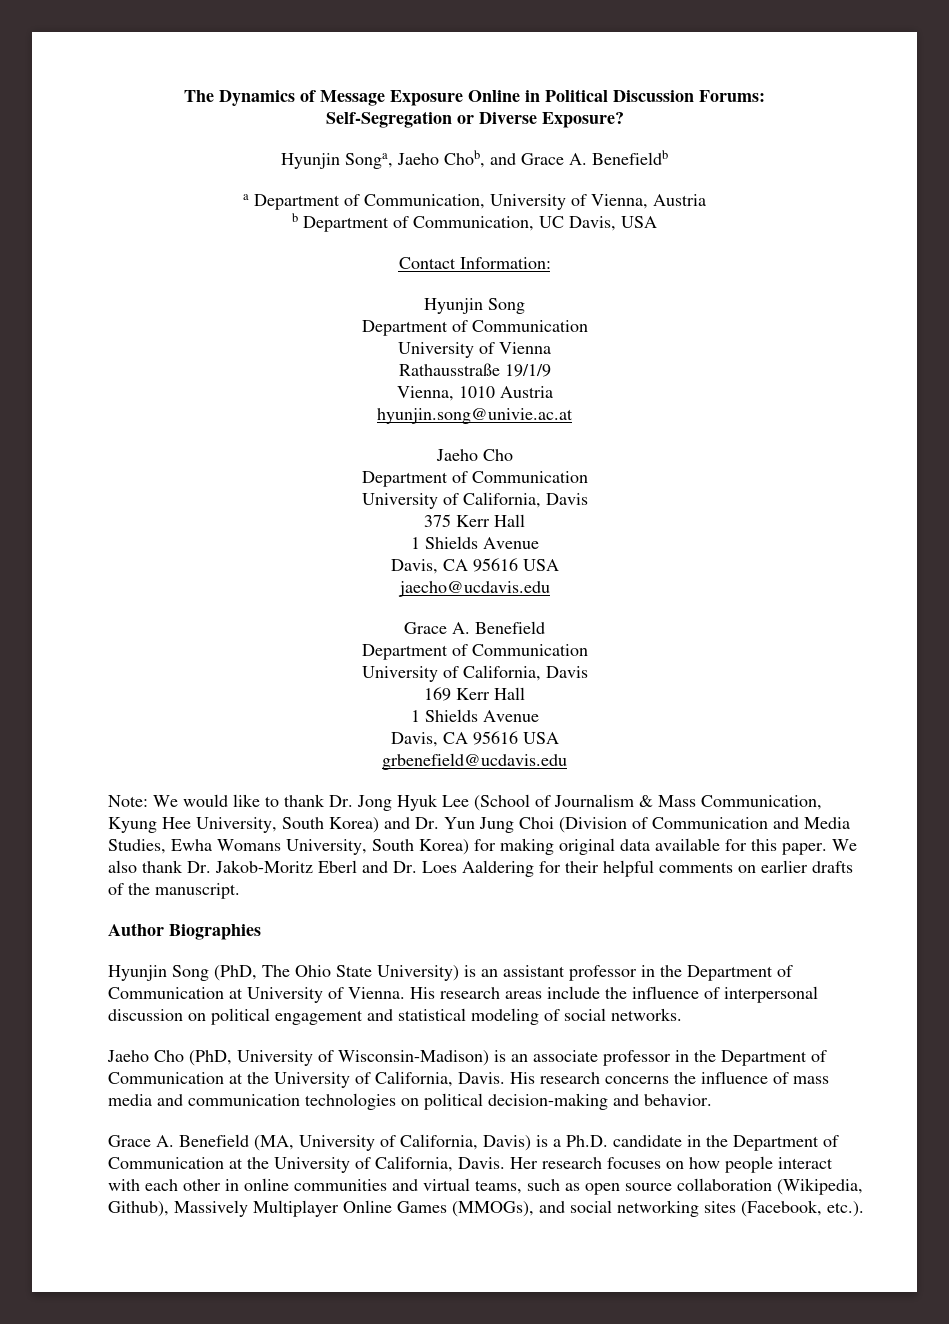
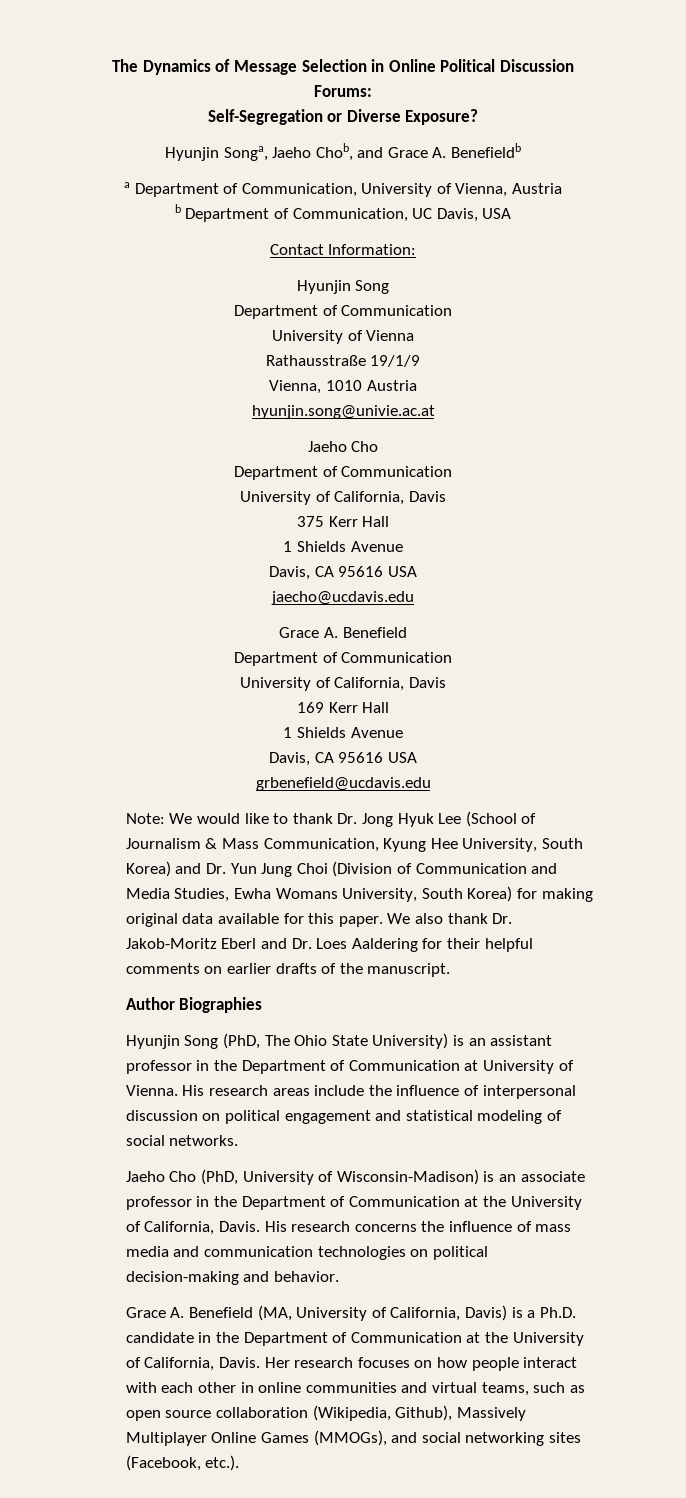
- The Dynamics of Message Exposure Online in Political Discussion Forums:
+ The Dynamics of Message Selection in Online Political Discussion Forums:

